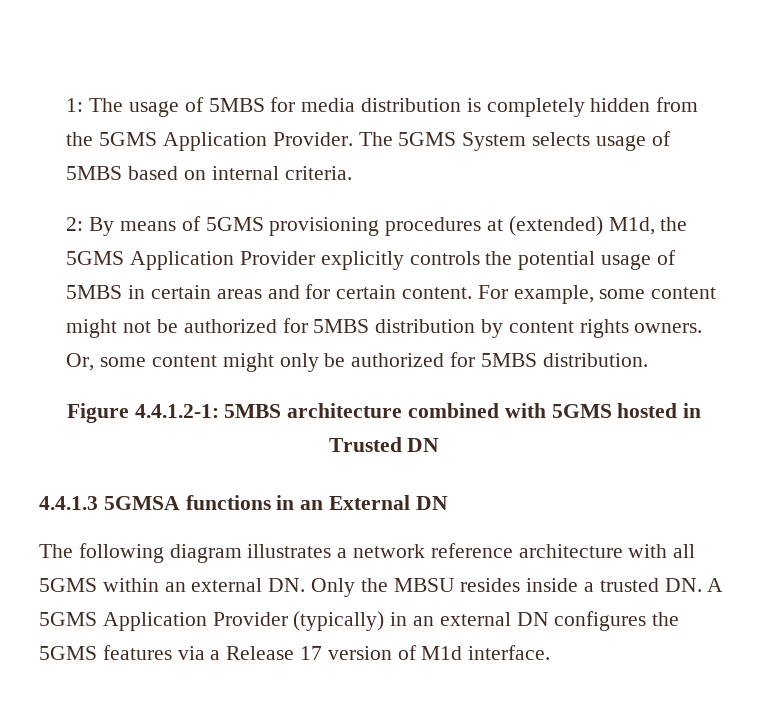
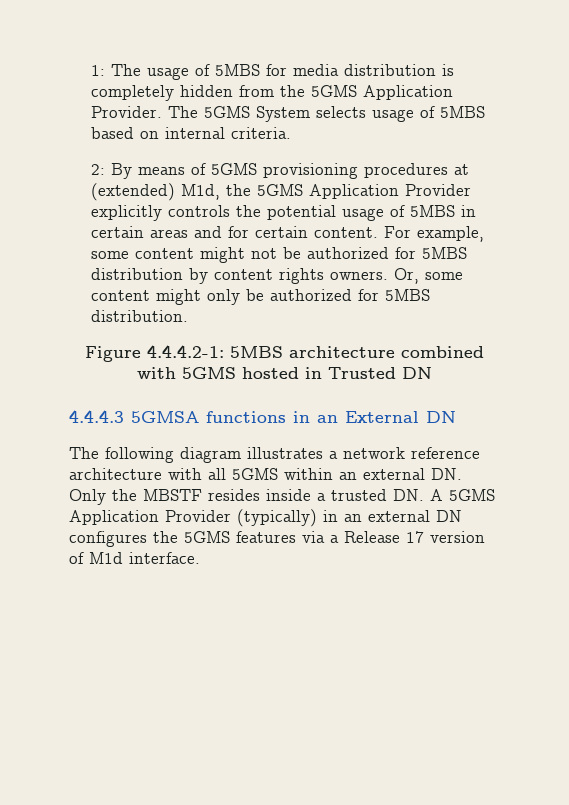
- Figure 4.4.1.2-1: 5MBS architecture combined with 5GMS hosted in Trusted DN
+ Figure 4.4.4.2-1: 5MBS architecture combined with 5GMS hosted in Trusted DN
- 4.4.1.3 5GMSA functions in an External DN
+ 4.4.4.3 5GMSA functions in an External DN
- The following diagram illustrates a network reference architecture with all 5GMS within an external DN. Only the MBSU resides inside a trusted DN. A 5GMS Application Provider (typically) in an external DN configures the 5GMS features via a Release 17 version of M1d interface.
+ The following diagram illustrates a network reference architecture with all 5GMS within an external DN. Only the MBSTF resides inside a trusted DN. A 5GMS Application Provider (typically) in an external DN configures the 5GMS features via a Release 17 version of M1d interface.

